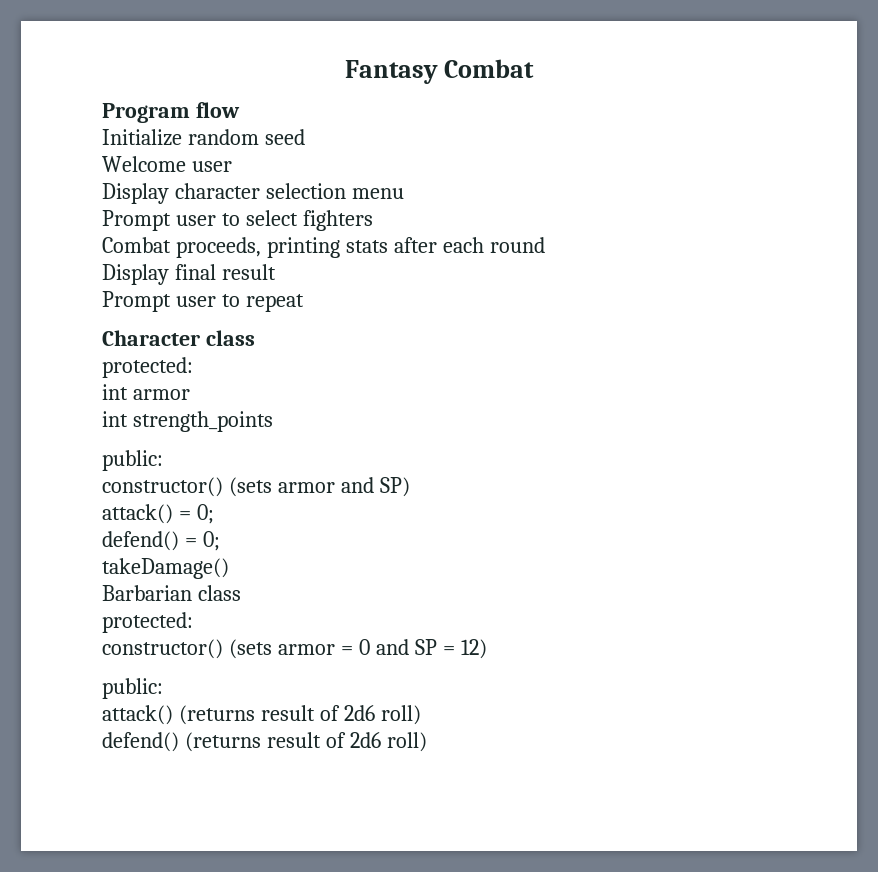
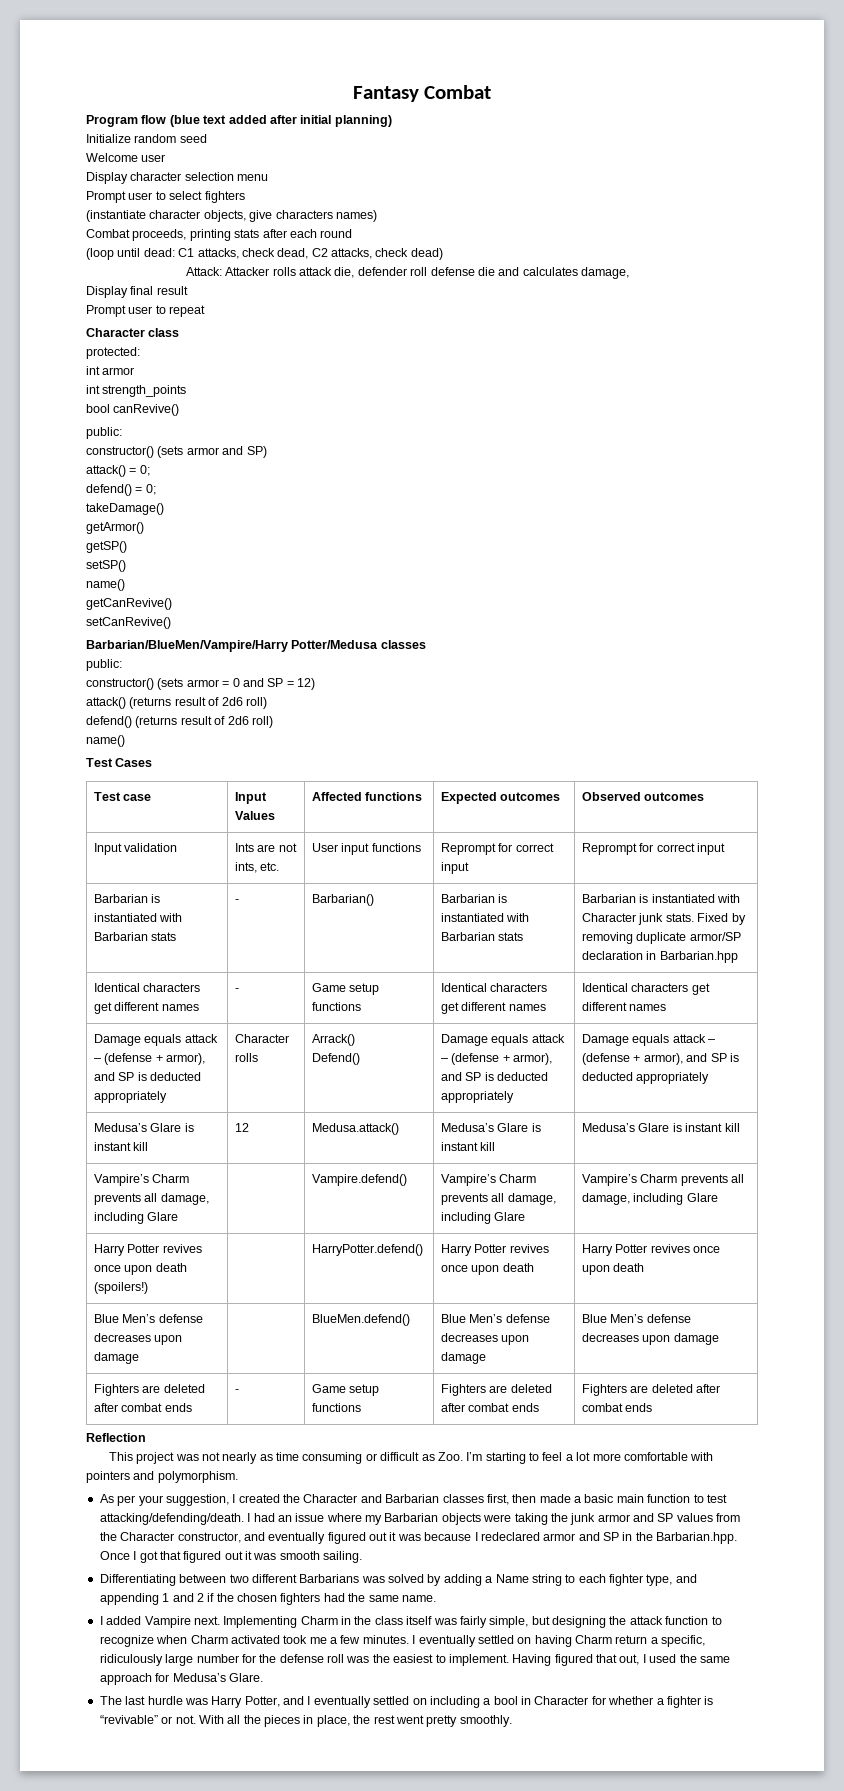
- Program flow
+ Program flow (blue text added after initial planning)
+ (instantiate character objects, give characters names)
+ (loop until dead: C1 attacks, check dead, C2 attacks, check dead)
+ Attack: Attacker rolls attack die, defender roll defense die and calculates damage,
+ bool canRevive()
- Barbarian class
- protected:
+ getArmor()
+ getSP()
+ setSP()
+ name()
+ getCanRevive()
+ setCanRevive()
+ Barbarian/BlueMen/Vampire/Harry Potter/Medusa classes
+ public:
  constructor() (sets armor = 0 and SP = 12)
- public:
  defend() (returns result of 2d6 roll)
+ name()
+ Test Cases
+ Test case | Input Values | Affected functions | Expected outcomes | Observed outcomes
+ Input validation | Ints are not ints, etc. | User input functions | Reprompt for correct input | Reprompt for correct input
+ Barbarian is instantiated with Barbarian stats | - | Barbarian() | Barbarian is instantiated with Barbarian stats | Barbarian is instantiated with Character junk stats. Fixed by removing duplicate armor/SP declaration in Barbarian.hpp
+ Identical characters get different names | - | Game setup functions | Identical characters get different names | Identical characters get different names
+ Damage equals attack – (defense + armor), and SP is deducted appropriately | Character rolls | Arrack()
+ Defend() | Damage equals attack – (defense + armor), and SP is deducted appropriately | Damage equals attack – (defense + armor), and SP is deducted appropriately
+ Medusa’s Glare is instant kill | 12 | Medusa.attack() | Medusa’s Glare is instant kill | Medusa’s Glare is instant kill
+ Vampire’s Charm prevents all damage, including Glare | | Vampire.defend() | Vampire’s Charm prevents all damage, including Glare | Vampire’s Charm prevents all damage, including Glare
+ Harry Potter revives once upon death (spoilers!) | | HarryPotter.defend() | Harry Potter revives once upon death | Harry Potter revives once upon death
+ Blue Men’s defense decreases upon damage | | BlueMen.defend() | Blue Men’s defense decreases upon damage | Blue Men’s defense decreases upon damage
+ Fighters are deleted after combat ends | - | Game setup functions | Fighters are deleted after combat ends | Fighters are deleted after combat ends
+ Reflection
+ This project was not nearly as time consuming or difficult as Zoo. I’m starting to feel a lot more comfortable with pointers and polymorphism.
+ As per your suggestion, I created the Character and Barbarian classes first, then made a basic main function to test attacking/defending/death. I had an issue where my Barbarian objects were taking the junk armor and SP values from the Character constructor, and eventually figured out it was because I redeclared armor and SP in the Barbarian.hpp. Once I got that figured out it was smooth sailing.
+ Differentiating between two different Barbarians was solved by adding a Name string to each fighter type, and appending 1 and 2 if the chosen fighters had the same name.
+ I added Vampire next. Implementing Charm in the class itself was fairly simple, but designing the attack function to recognize when Charm activated took me a few minutes. I eventually settled on having Charm return a specific, ridiculously large number for the defense roll was the easiest to implement. Having figured that out, I used the same approach for Medusa’s Glare.
+ The last hurdle was Harry Potter, and I eventually settled on including a bool in Character for whether a fighter is “revivable” or not. With all the pieces in place, the rest went pretty smoothly.

